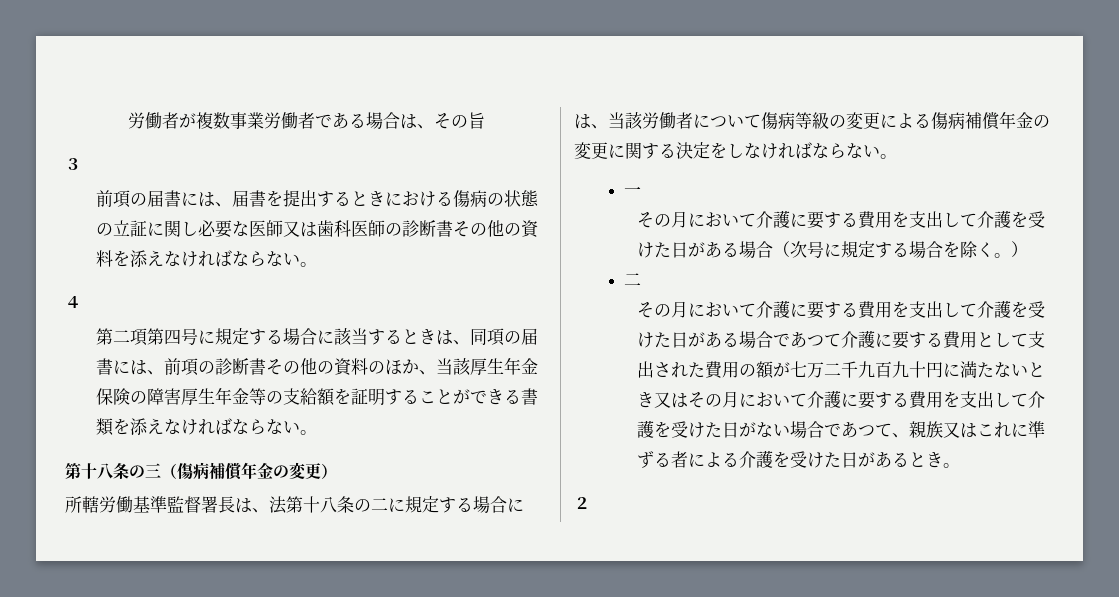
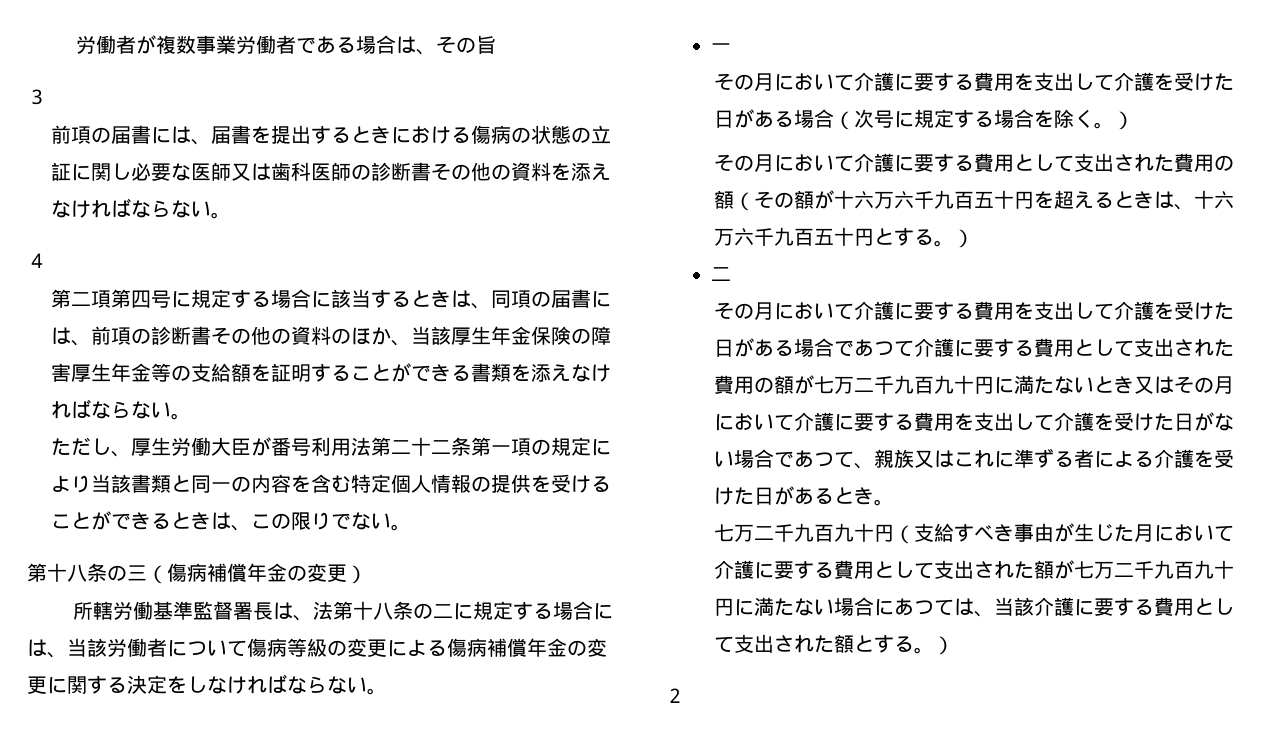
+ ただし、厚生労働大臣が番号利用法第二十二条第一項の規定により当該書類と同一の内容を含む特定個人情報の提供を受けることができるときは、この限りでない。
+ その月において介護に要する費用として支出された費用の額（その額が十六万六千九百五十円を超えるときは、十六万六千九百五十円とする。）
+ 七万二千九百九十円（支給すべき事由が生じた月において介護に要する費用として支出された額が七万二千九百九十円に満たない場合にあつては、当該介護に要する費用として支出された額とする。）

